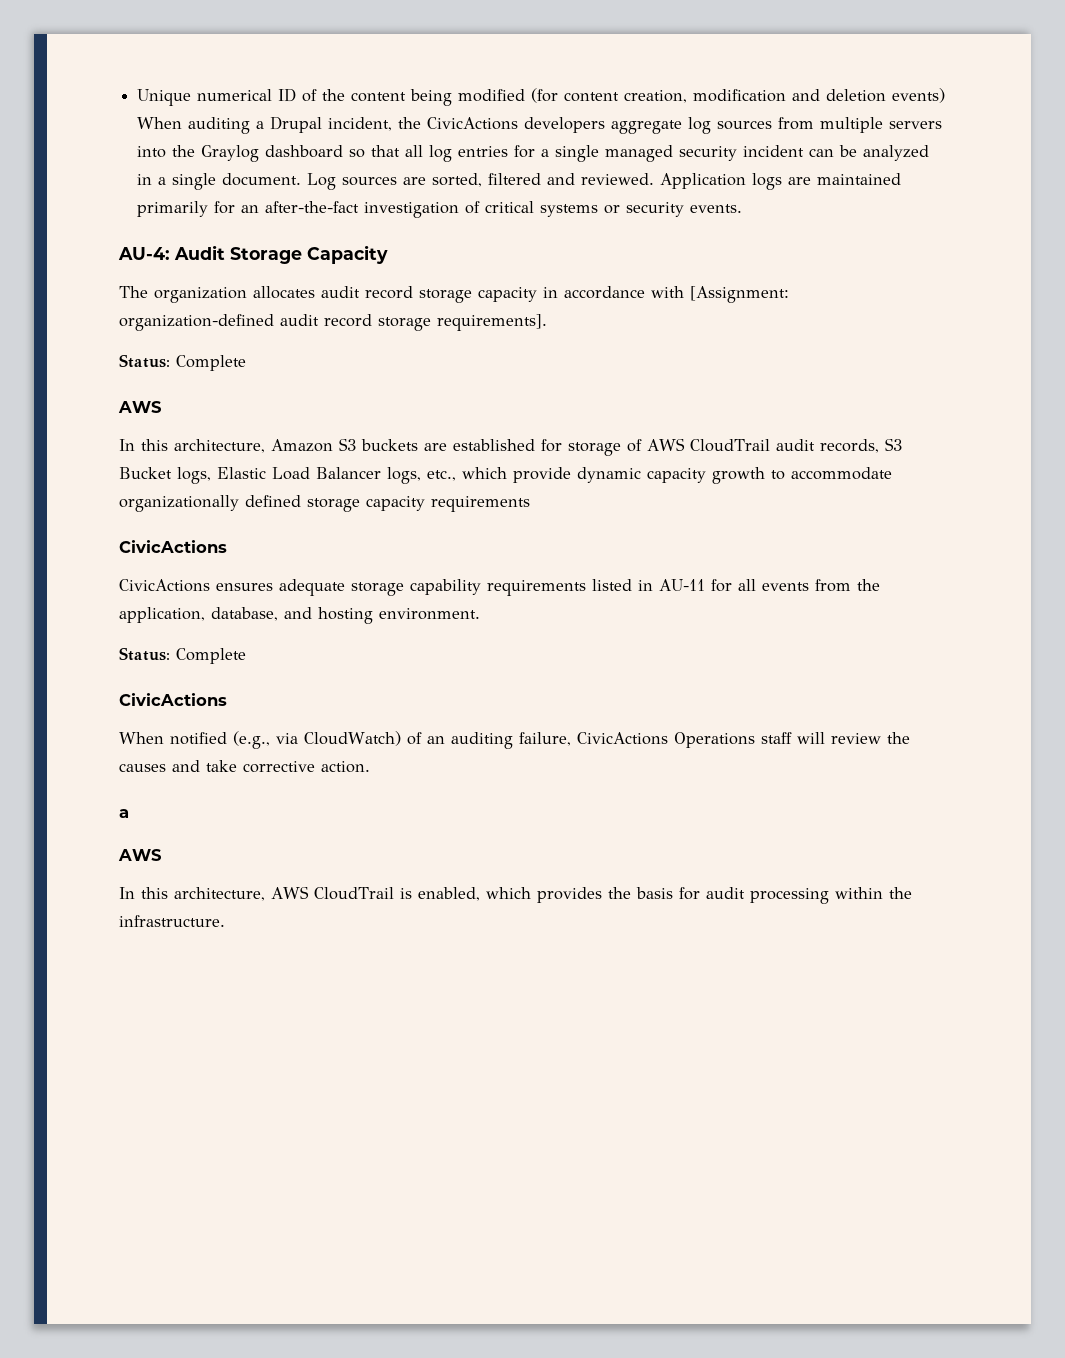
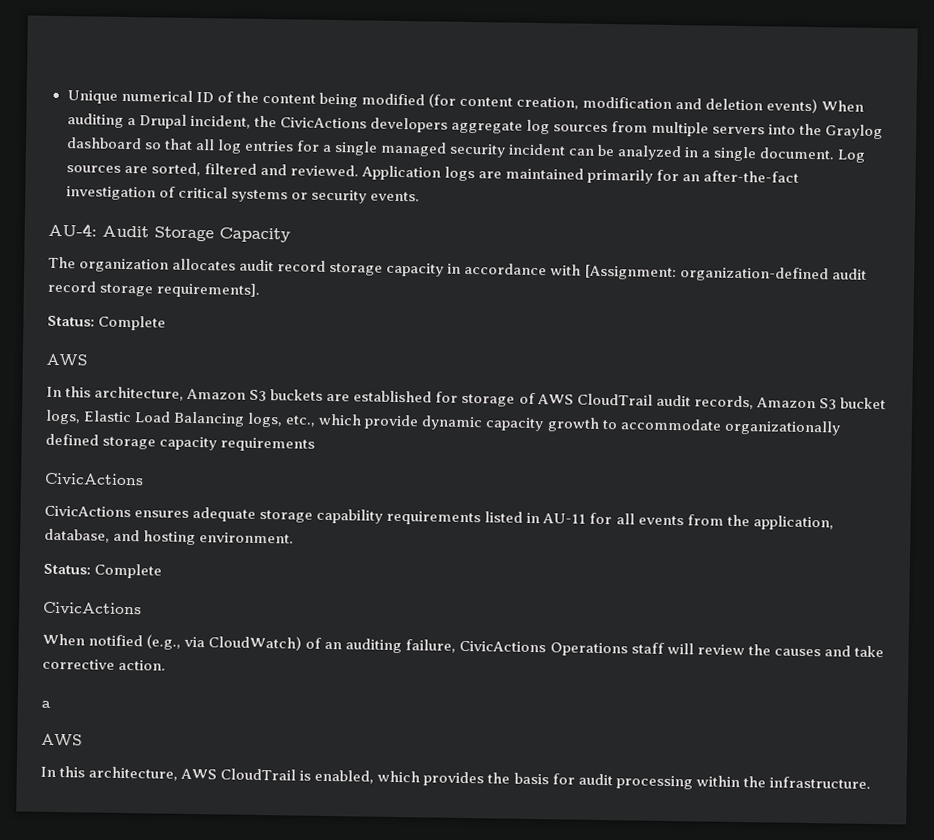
- In this architecture, Amazon S3 buckets are established for storage of AWS CloudTrail audit records, S3 Bucket logs, Elastic Load Balancer logs, etc., which provide dynamic capacity growth to accommodate organizationally defined storage capacity requirements
+ In this architecture, Amazon S3 buckets are established for storage of AWS CloudTrail audit records, Amazon S3 bucket logs, Elastic Load Balancing logs, etc., which provide dynamic capacity growth to accommodate organizationally defined storage capacity requirements

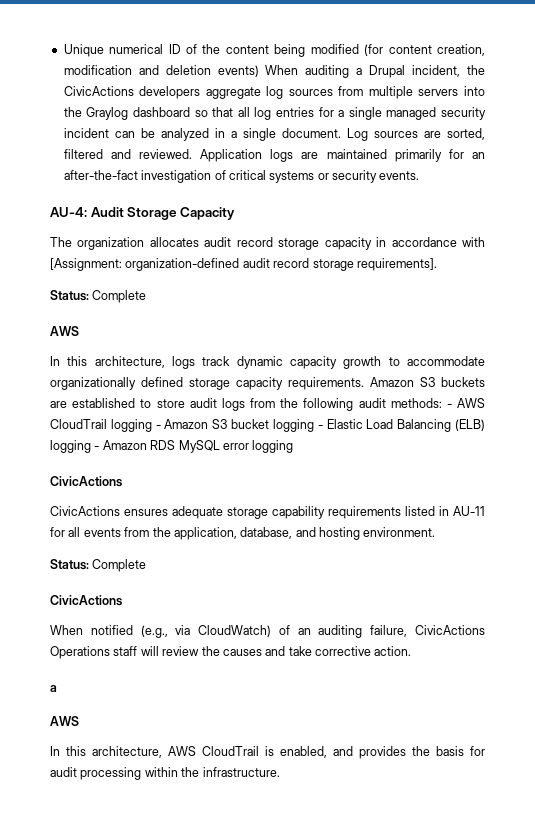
- In this architecture, Amazon S3 buckets are established for storage of AWS CloudTrail audit records, Amazon S3 bucket logs, Elastic Load Balancing logs, etc., which provide dynamic capacity growth to accommodate organizationally defined storage capacity requirements
+ In this architecture, logs track dynamic capacity growth to accommodate organizationally defined storage capacity requirements. Amazon S3 buckets are established to store audit logs from the following audit methods: - AWS CloudTrail logging - Amazon S3 bucket logging - Elastic Load Balancing (ELB) logging - Amazon RDS MySQL error logging
- In this architecture, AWS CloudTrail is enabled, which provides the basis for audit processing within the infrastructure.
+ In this architecture, AWS CloudTrail is enabled, and provides the basis for audit processing within the infrastructure.

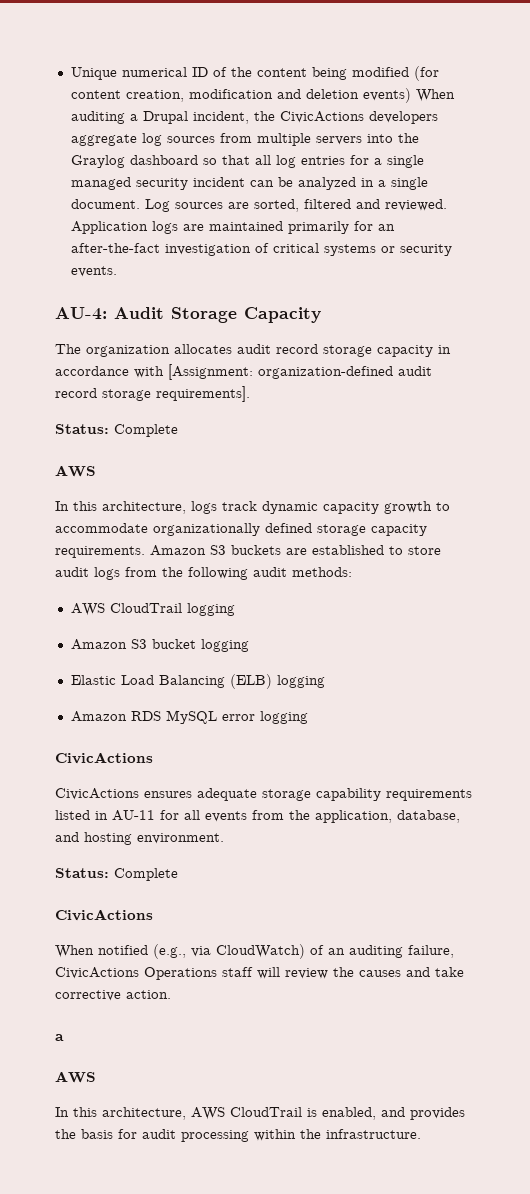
- Amazon S3 buckets are established to store audit logs from the following audit methods: - AWS CloudTrail logging - Amazon S3 bucket logging - Elastic Load Balancing (ELB) logging - Amazon RDS MySQL error logging
+ Amazon S3 buckets are established to store audit logs from the following audit methods:
+ AWS CloudTrail logging
+ Amazon S3 bucket logging
+ Elastic Load Balancing (ELB) logging
+ Amazon RDS MySQL error logging

